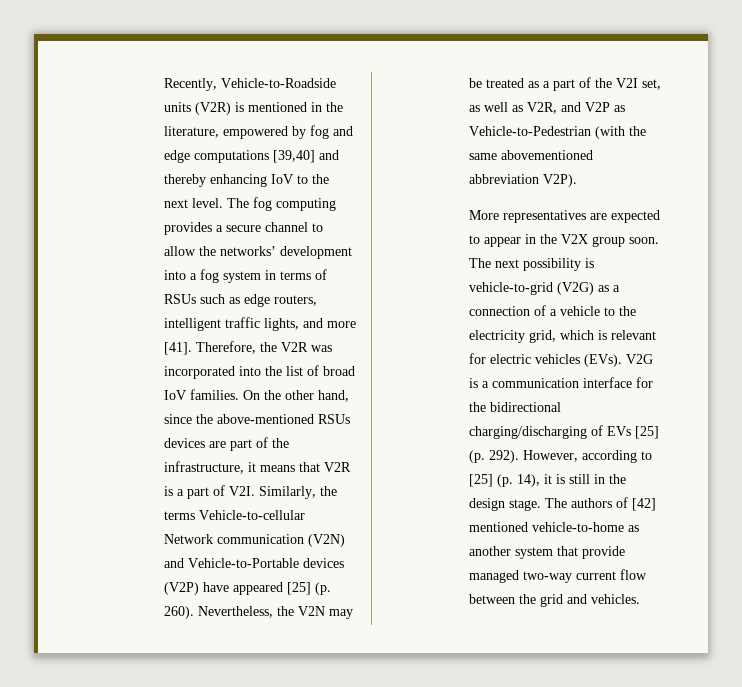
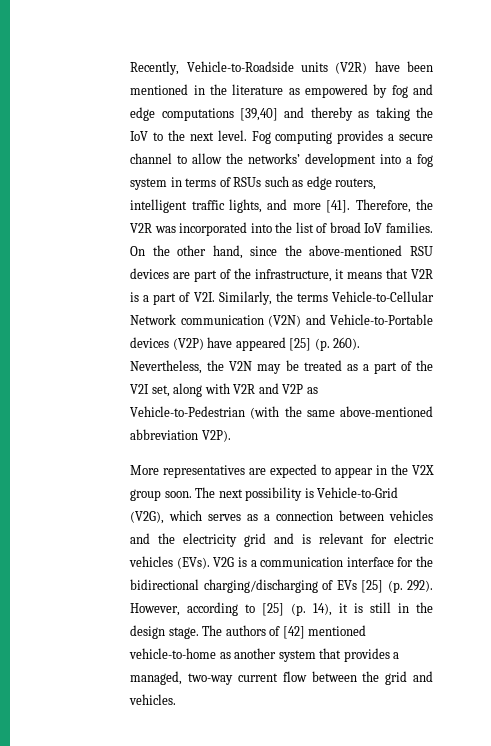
- Recently, Vehicle-to-Roadside units (V2R) is mentioned in the literature, empowered by fog and edge computations [39,40] and thereby enhancing IoV to the next level.
+ Recently, Vehicle-to-Roadside units (V2R) have been mentioned in the literature as empowered by fog and edge computations [39,40] and thereby as taking the IoV to the next level.
- The fog computing provides a secure channel to allow the networks’ development into a fog system in terms of RSUs such as edge routers, intelligent traffic lights, and more [41].
+ Fog computing provides a secure channel to allow the networks’ development into a fog system in terms of RSUs such as edge routers, intelligent traffic lights, and more [41].
- On the other hand, since the above-mentioned RSUs devices are part of the infrastructure, it means that V2R is a part of V2I. Similarly, the terms Vehicle-to-cellular Network communication (V2N) and Vehicle-to-Portable devices (V2P) have appeared [25] (p. 260).
+ On the other hand, since the above-mentioned RSU devices are part of the infrastructure, it means that V2R is a part of V2I. Similarly, the terms Vehicle-to-Cellular Network communication (V2N) and Vehicle-to-Portable devices (V2P) have appeared [25] (p. 260).
- Nevertheless, the V2N may be treated as a part of the V2I set, as well as V2R, and V2P as Vehicle-to-Pedestrian (with the same abovementioned abbreviation V2P).
+ Nevertheless, the V2N may be treated as a part of the V2I set, along with V2R and V2P as Vehicle-to-Pedestrian (with the same above-mentioned abbreviation V2P).
- The next possibility is vehicle-to-grid (V2G) as a connection of a vehicle to the electricity grid, which is relevant for electric vehicles (EVs).
+ The next possibility is Vehicle-to-Grid (V2G), which serves as a connection between vehicles and the electricity grid and is relevant for electric vehicles (EVs).
- The authors of [42] mentioned vehicle-to-home as another system that provide managed two-way current flow between the grid and vehicles.
+ The authors of [42] mentioned vehicle-to-home as another system that provides a managed, two-way current flow between the grid and vehicles.

